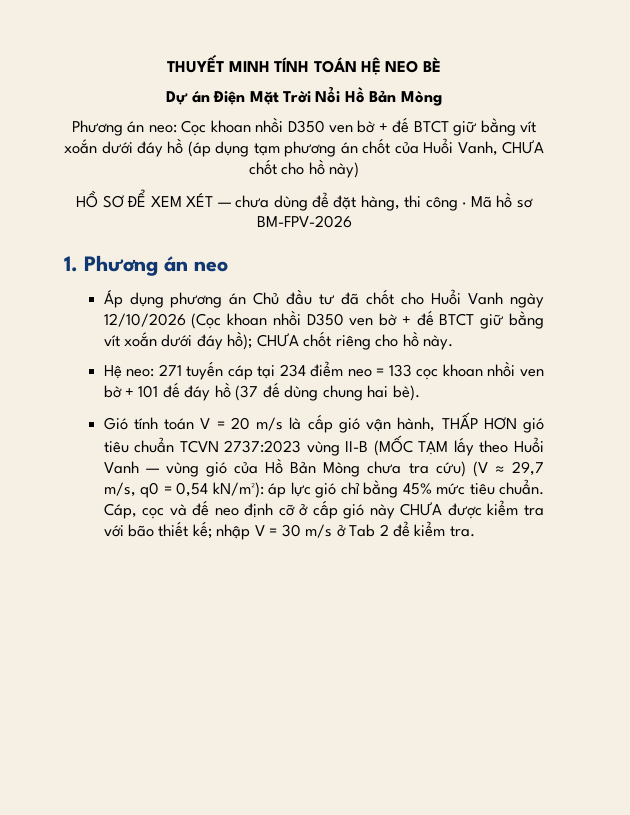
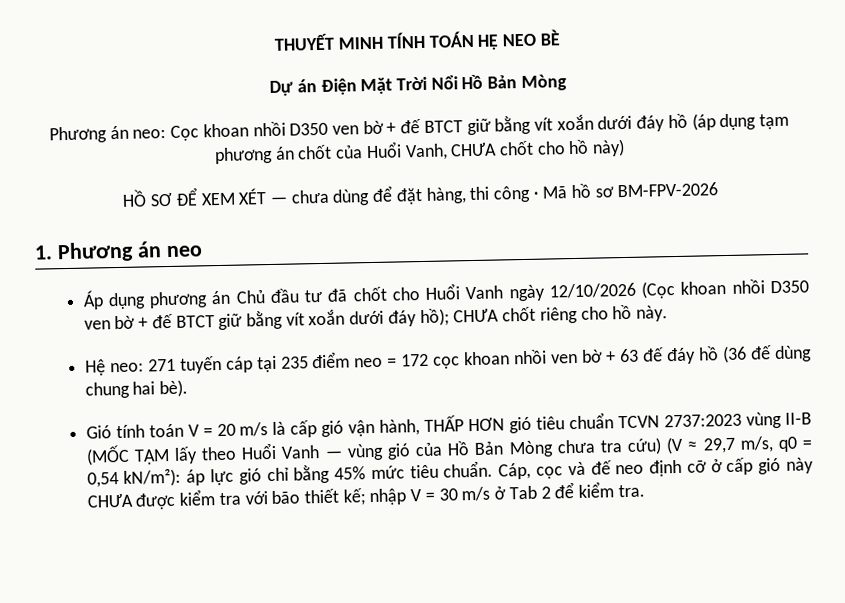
- Hệ neo: 271 tuyến cáp tại 234 điểm neo = 133 cọc khoan nhồi ven bờ + 101 đế đáy hồ (37 đế dùng chung hai bè).
+ Hệ neo: 271 tuyến cáp tại 235 điểm neo = 172 cọc khoan nhồi ven bờ + 63 đế đáy hồ (36 đế dùng chung hai bè).

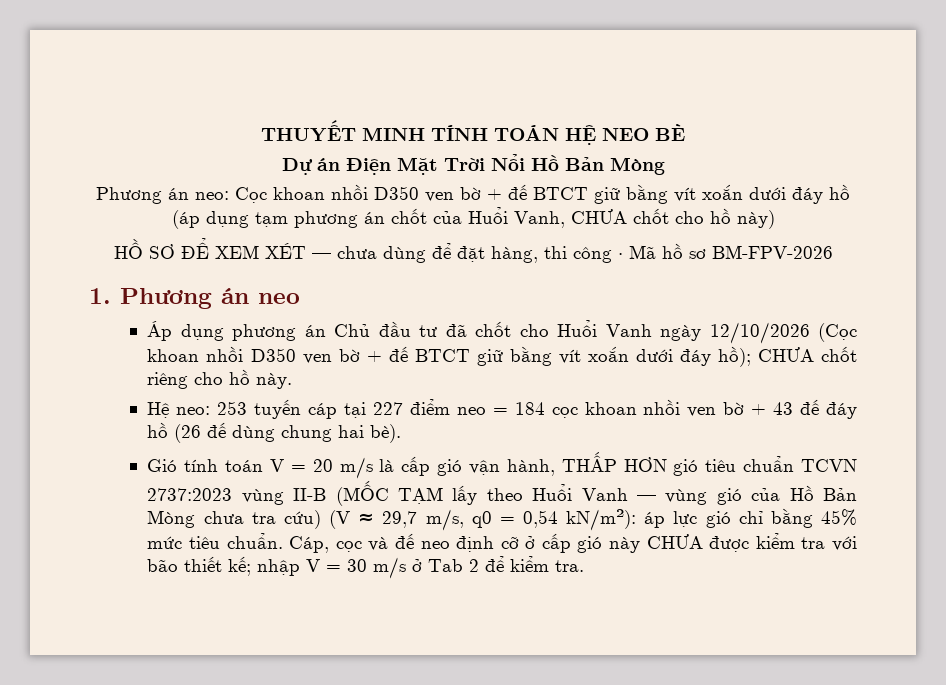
- Hệ neo: 271 tuyến cáp tại 235 điểm neo = 172 cọc khoan nhồi ven bờ + 63 đế đáy hồ (36 đế dùng chung hai bè).
+ Hệ neo: 253 tuyến cáp tại 227 điểm neo = 184 cọc khoan nhồi ven bờ + 43 đế đáy hồ (26 đế dùng chung hai bè).

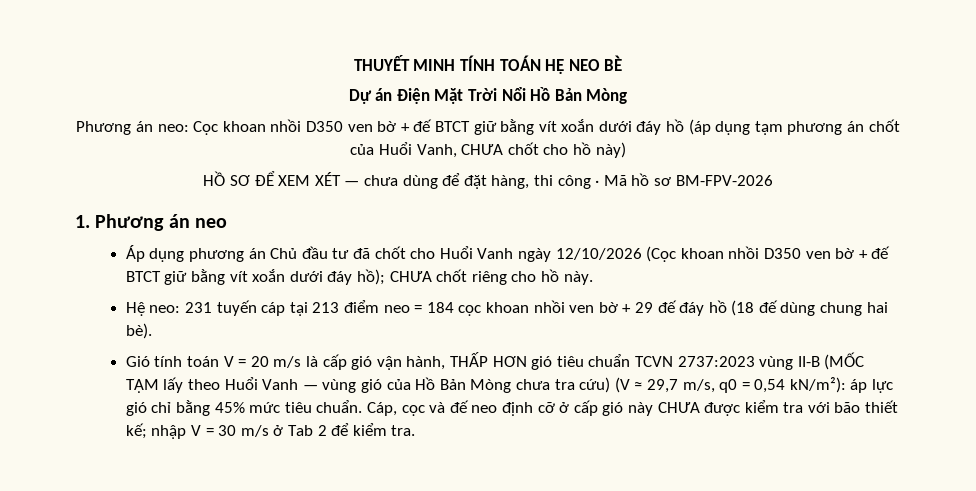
- Hệ neo: 253 tuyến cáp tại 227 điểm neo = 184 cọc khoan nhồi ven bờ + 43 đế đáy hồ (26 đế dùng chung hai bè).
+ Hệ neo: 231 tuyến cáp tại 213 điểm neo = 184 cọc khoan nhồi ven bờ + 29 đế đáy hồ (18 đế dùng chung hai bè).

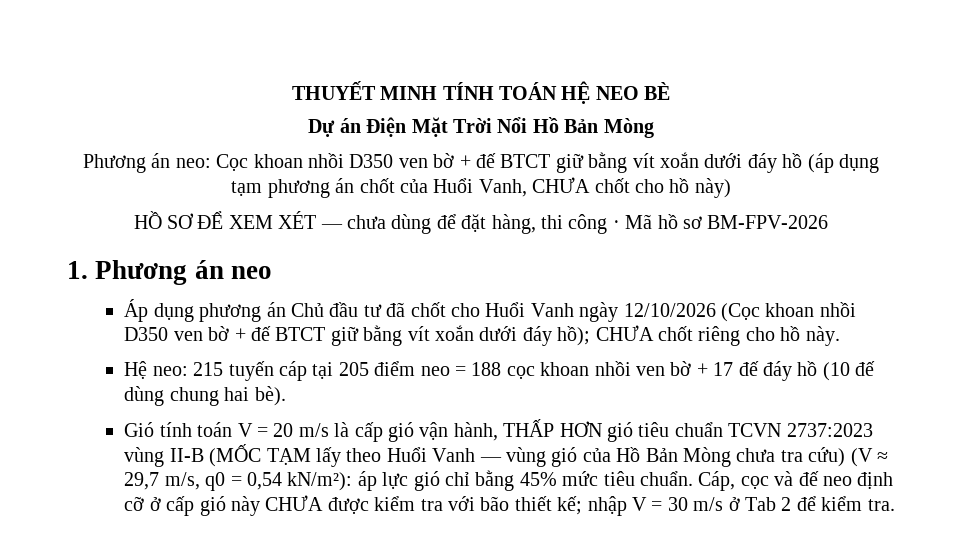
- Hệ neo: 231 tuyến cáp tại 213 điểm neo = 184 cọc khoan nhồi ven bờ + 29 đế đáy hồ (18 đế dùng chung hai bè).
+ Hệ neo: 215 tuyến cáp tại 205 điểm neo = 188 cọc khoan nhồi ven bờ + 17 đế đáy hồ (10 đế dùng chung hai bè).

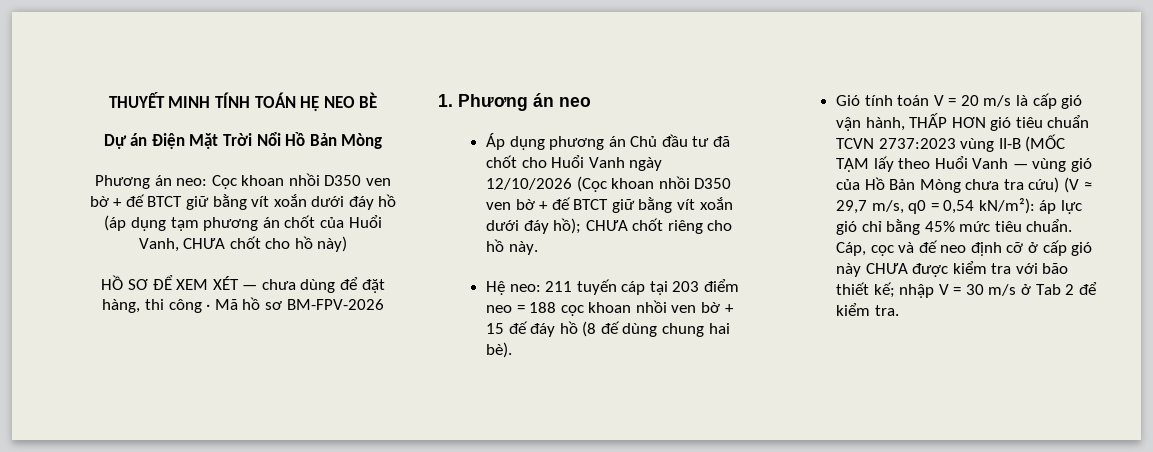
- Hệ neo: 215 tuyến cáp tại 205 điểm neo = 188 cọc khoan nhồi ven bờ + 17 đế đáy hồ (10 đế dùng chung hai bè).
+ Hệ neo: 211 tuyến cáp tại 203 điểm neo = 188 cọc khoan nhồi ven bờ + 15 đế đáy hồ (8 đế dùng chung hai bè).

